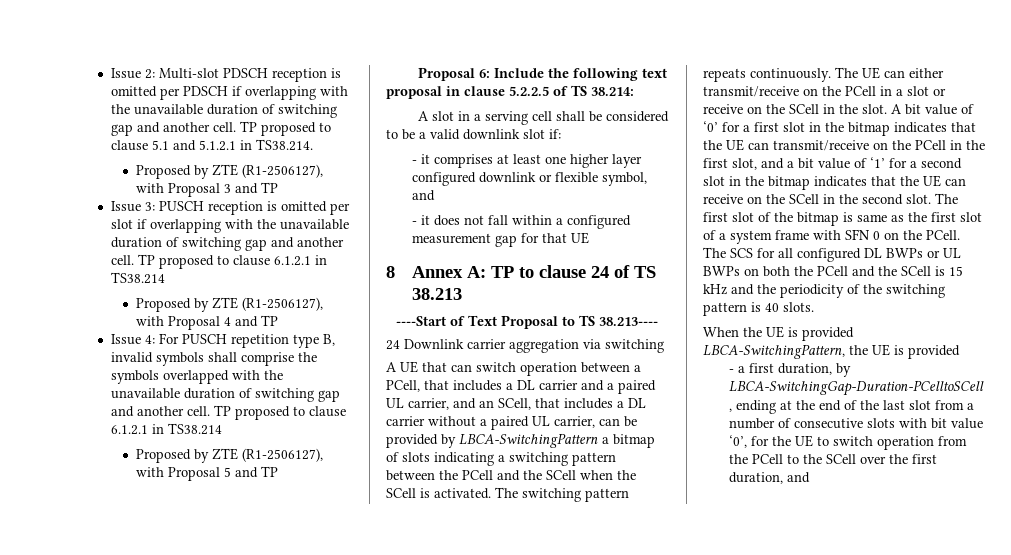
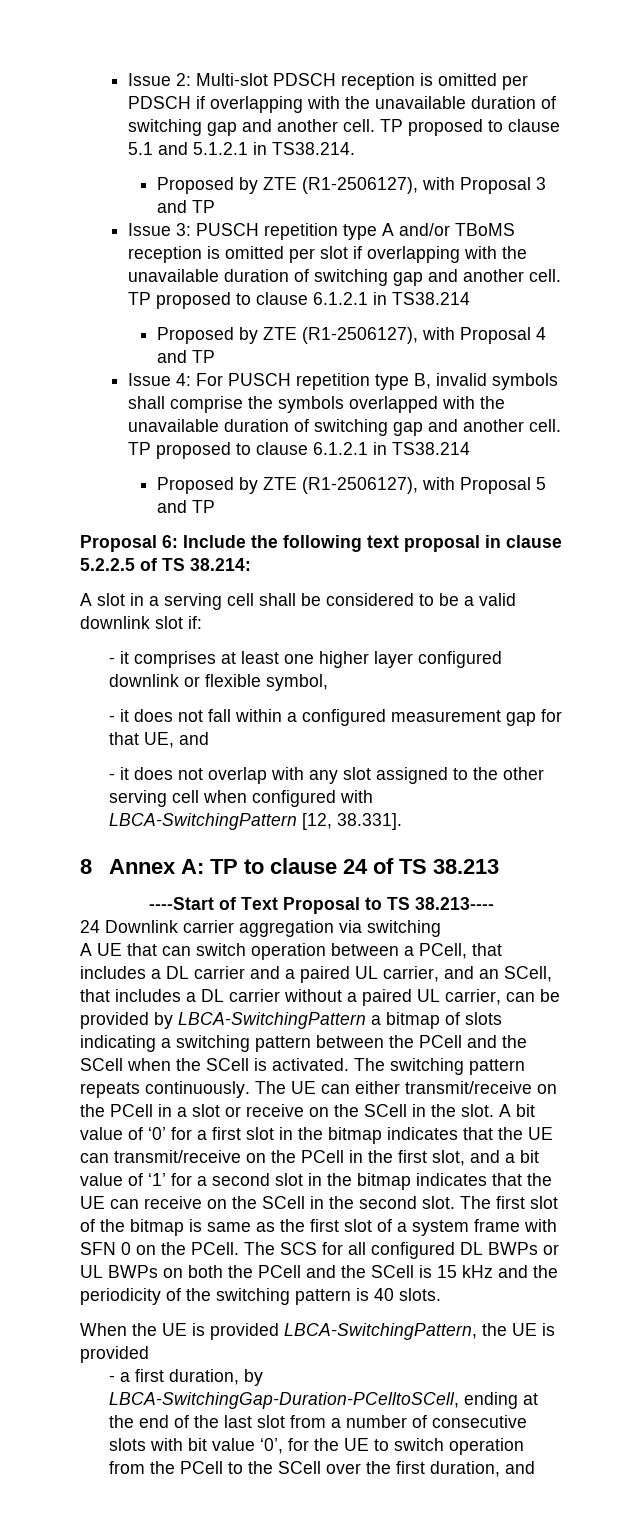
- Issue 3: PUSCH reception is omitted per slot if overlapping with the unavailable duration of switching gap and another cell.
+ Issue 3: PUSCH repetition type A and/or TBoMS reception is omitted per slot if overlapping with the unavailable duration of switching gap and another cell.
- - it comprises at least one higher layer configured downlink or flexible symbol, and
+ - it comprises at least one higher layer configured downlink or flexible symbol,
- - it does not fall within a configured measurement gap for that UE
+ - it does not fall within a configured measurement gap for that UE, and
+ - it does not overlap with any slot assigned to the other serving cell when configured with LBCA-SwitchingPattern [12, 38.331].

